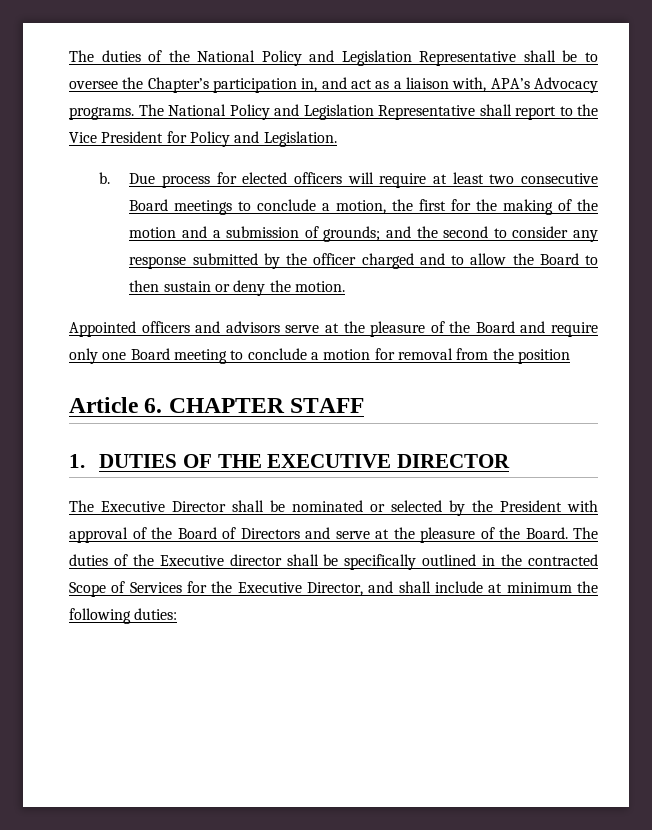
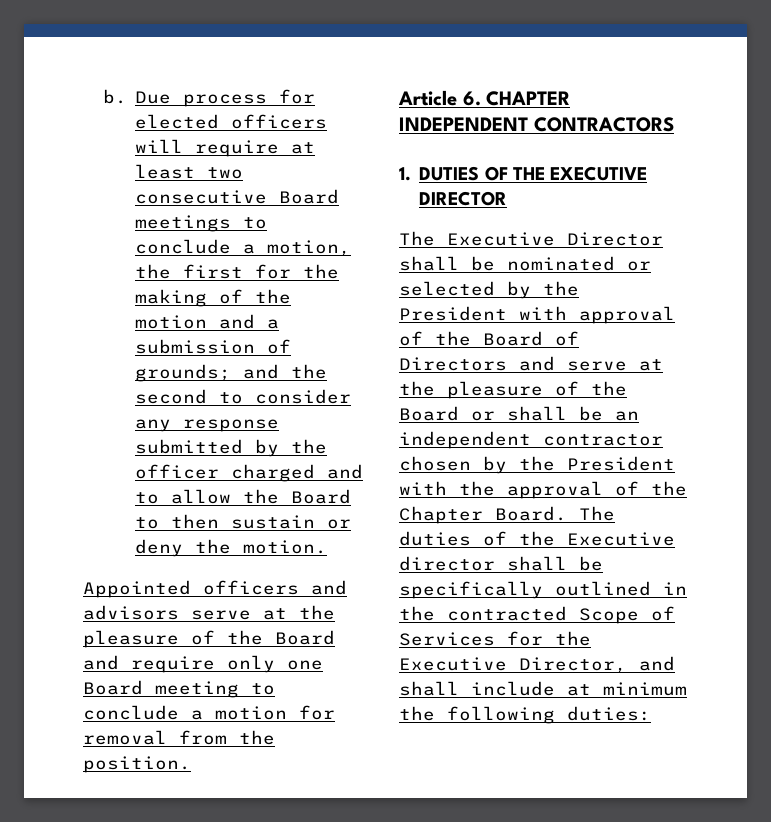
- The duties of the National Policy and Legislation Representative shall be to oversee the Chapter’s participation in, and act as a liaison with, APA’s Advocacy programs. The National Policy and Legislation Representative shall report to the Vice President for Policy and Legislation.
- Appointed officers and advisors serve at the pleasure of the Board and require only one Board meeting to conclude a motion for removal from the position
+ Appointed officers and advisors serve at the pleasure of the Board and require only one Board meeting to conclude a motion for removal from the position.
- Article 6. CHAPTER STAFF
+ Article 6. CHAPTER INDEPENDENT CONTRACTORS
- The Executive Director shall be nominated or selected by the President with approval of the Board of Directors and serve at the pleasure of the Board.
+ The Executive Director shall be nominated or selected by the President with approval of the Board of Directors and serve at the pleasure of the Board or shall be an independent contractor chosen by the President with the approval of the Chapter Board.

